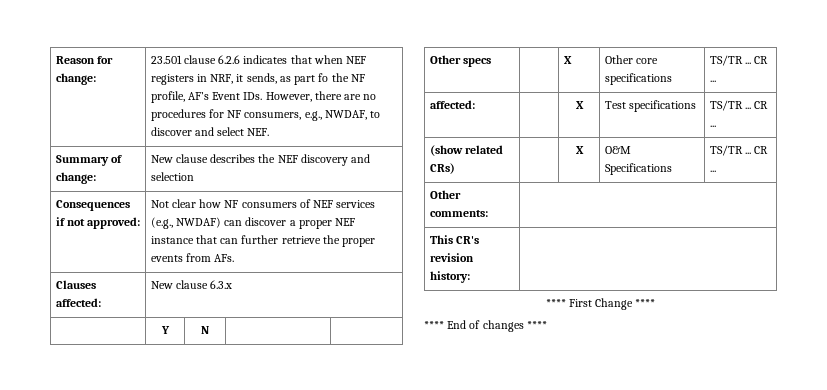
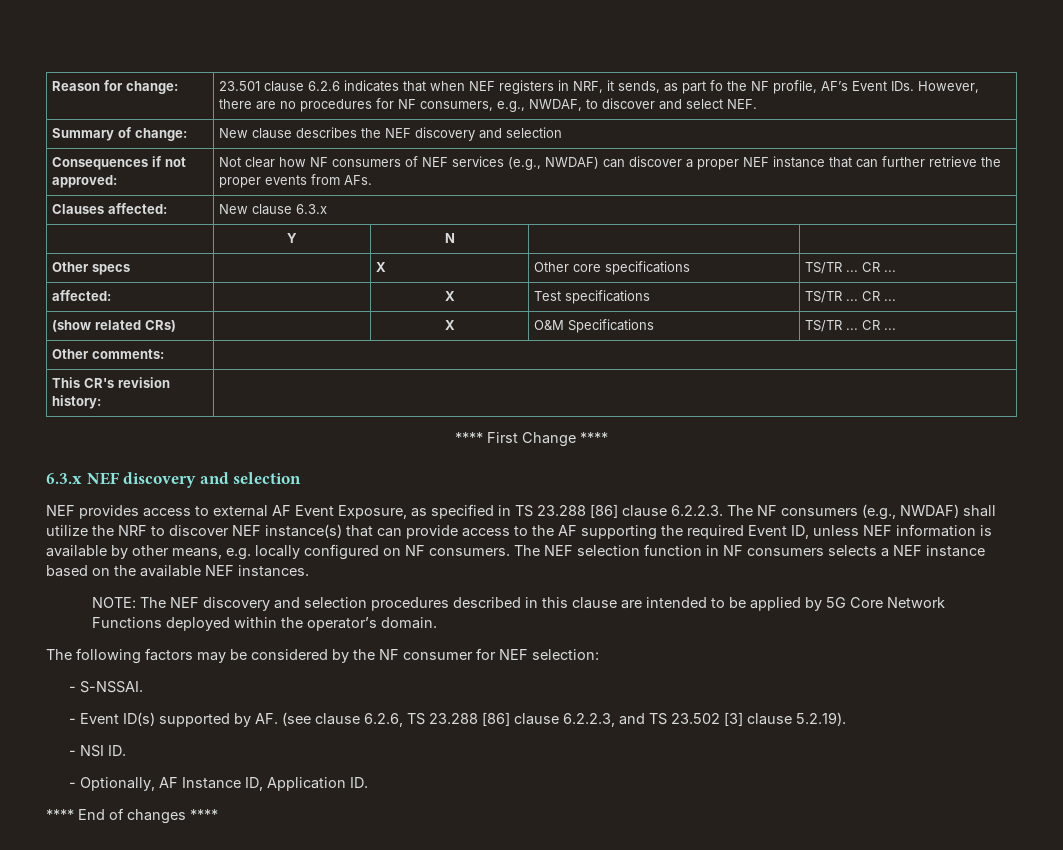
+ 6.3.x NEF discovery and selection
+ NEF provides access to external AF Event Exposure, as specified in TS 23.288 [86] clause 6.2.2.3. The NF consumers (e.g., NWDAF) shall utilize the NRF to discover NEF instance(s) that can provide access to the AF supporting the required Event ID, unless NEF information is available by other means, e.g. locally configured on NF consumers. The NEF selection function in NF consumers selects a NEF instance based on the available NEF instances.
+ NOTE: The NEF discovery and selection procedures described in this clause are intended to be applied by 5G Core Network Functions deployed within the operator’s domain.
+ The following factors may be considered by the NF consumer for NEF selection:
+ - S-NSSAI.
+ - Event ID(s) supported by AF. (see clause 6.2.6, TS 23.288 [86] clause 6.2.2.3, and TS 23.502 [3] clause 5.2.19).
+ - NSI ID.
+ - Optionally, AF Instance ID, Application ID.

